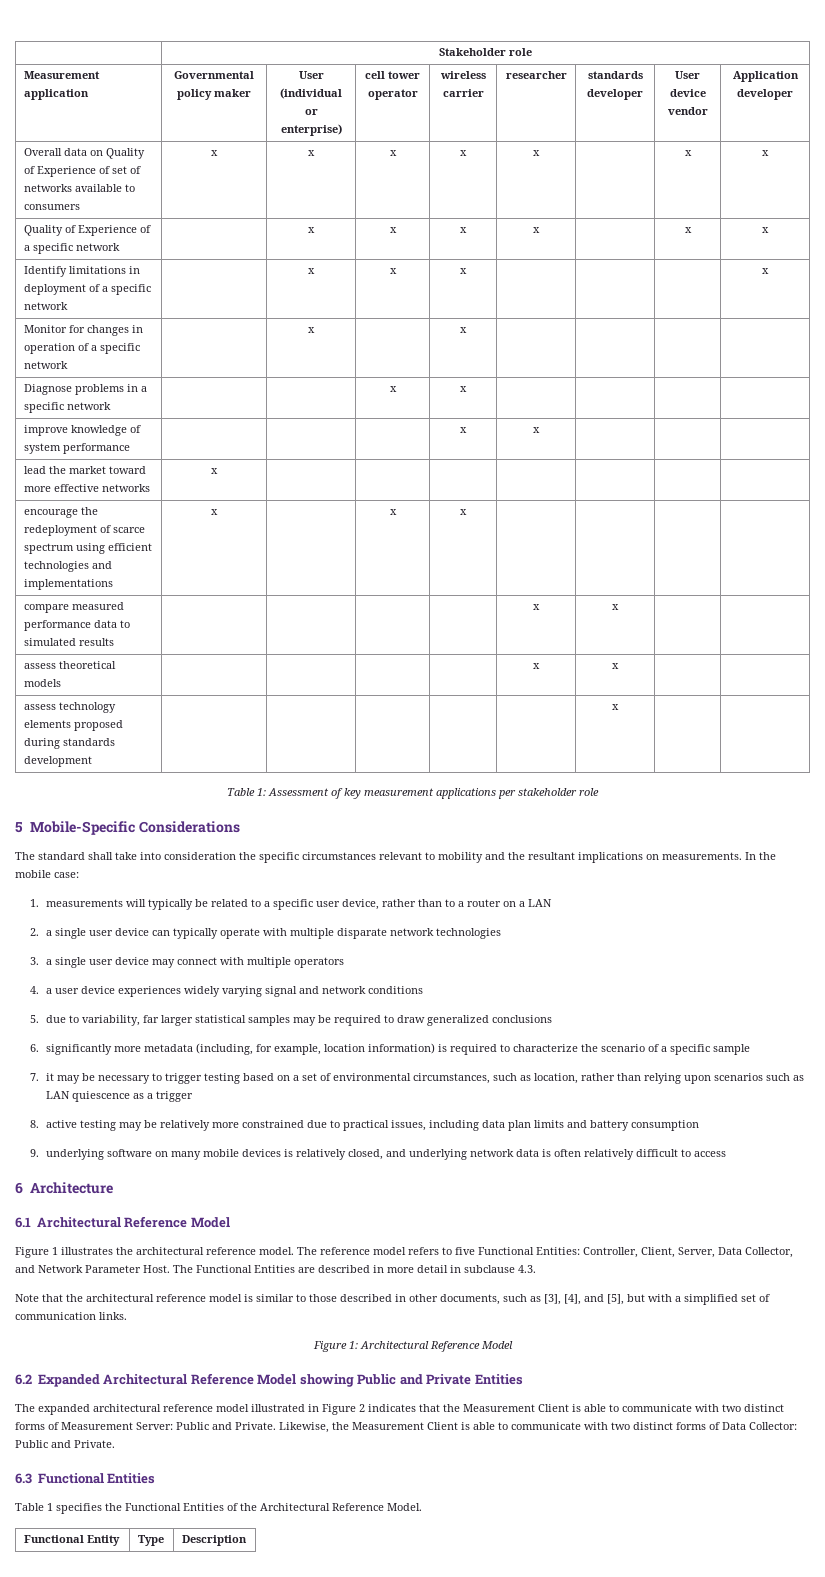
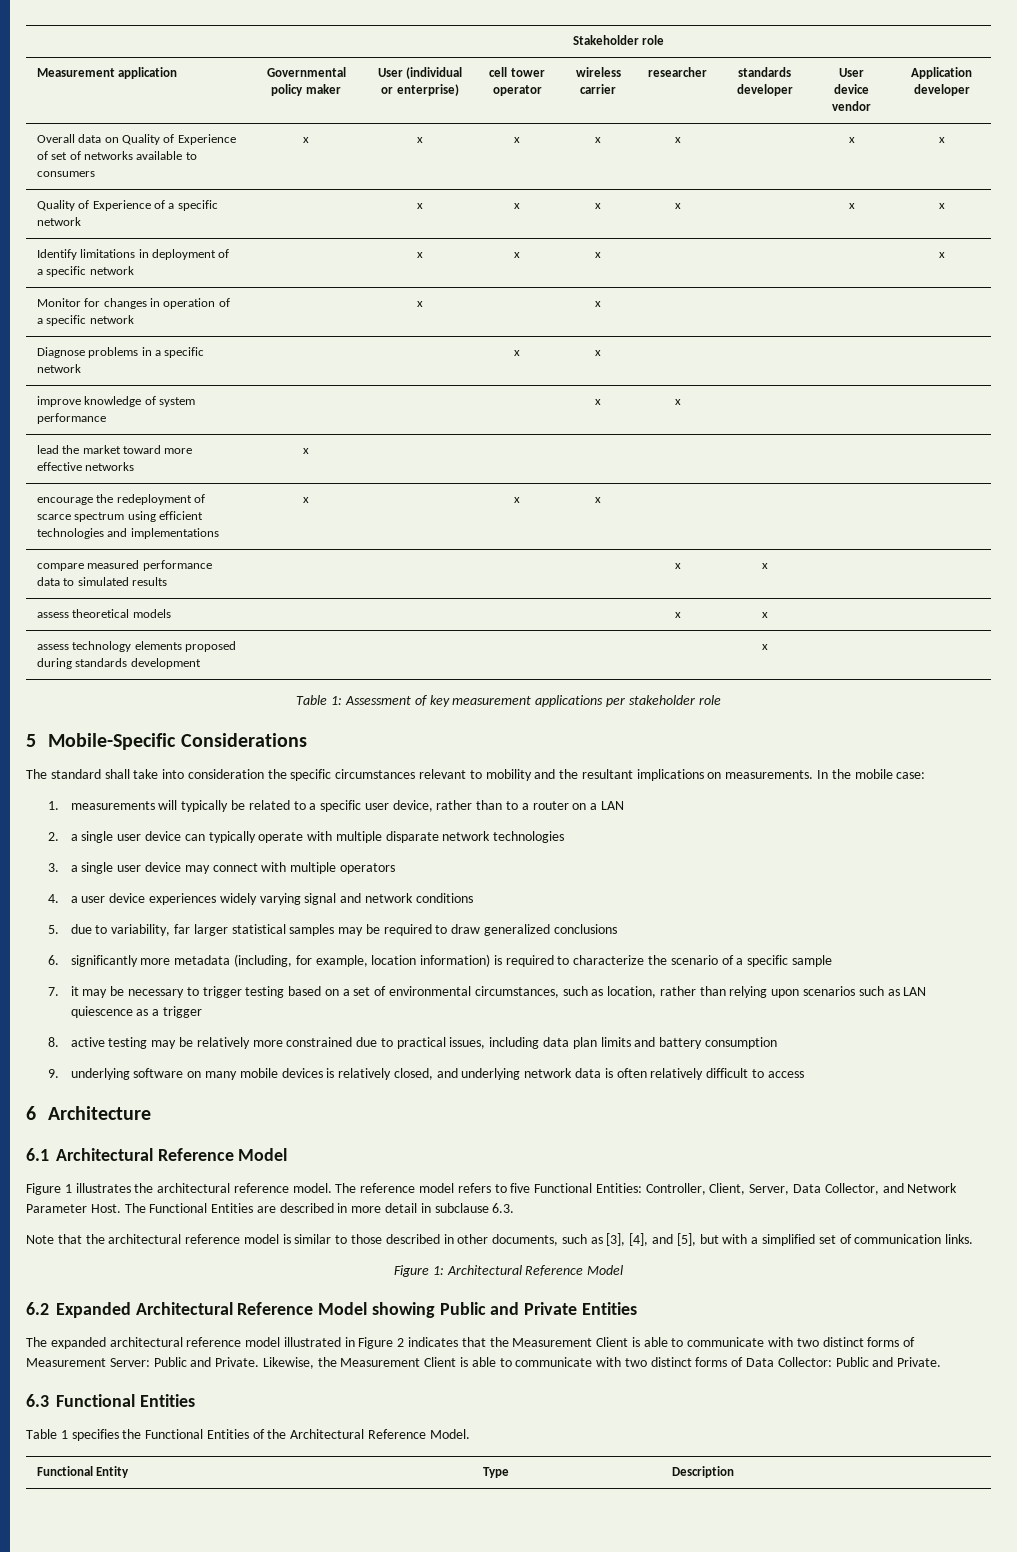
- The Functional Entities are described in more detail in subclause 4.3.
+ The Functional Entities are described in more detail in subclause 6.3.

